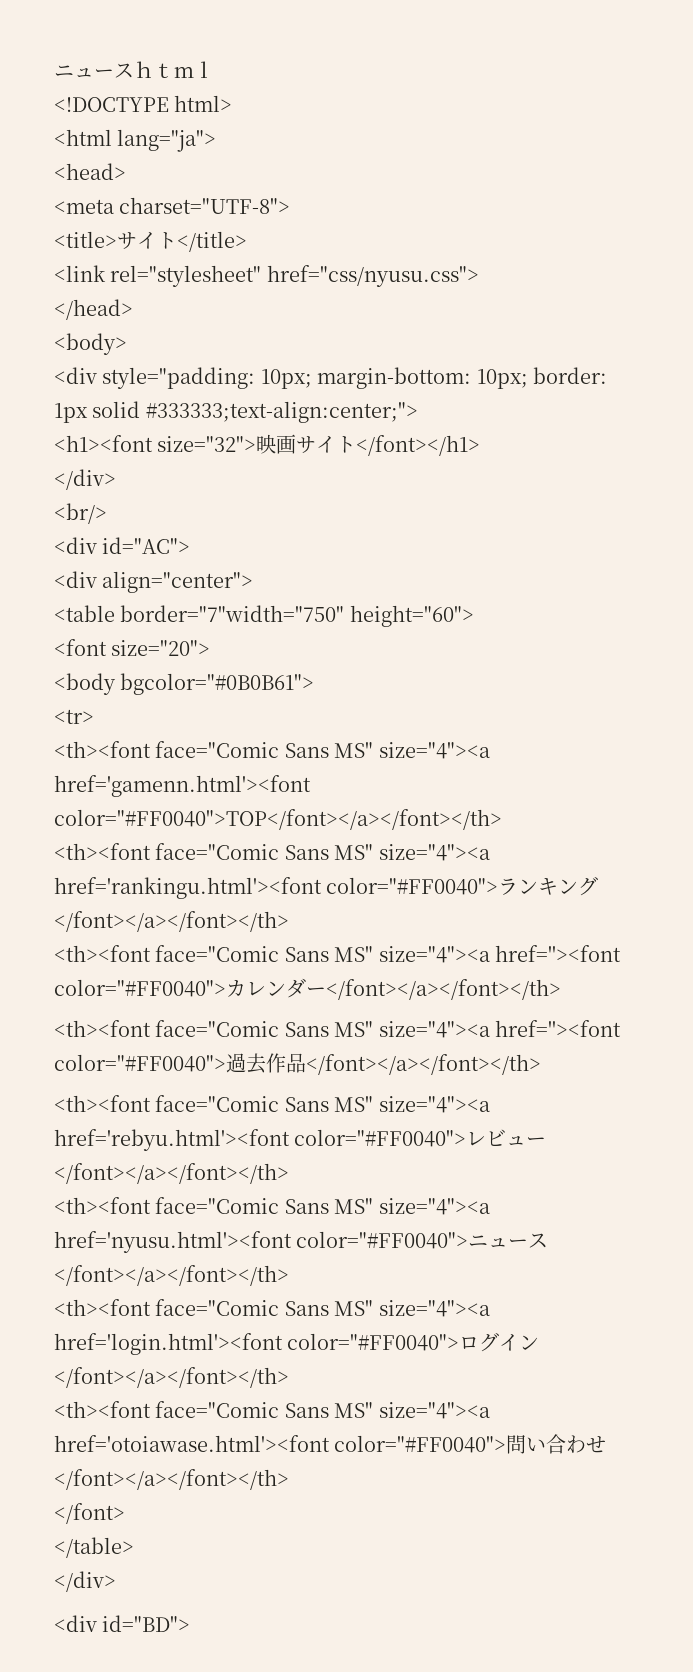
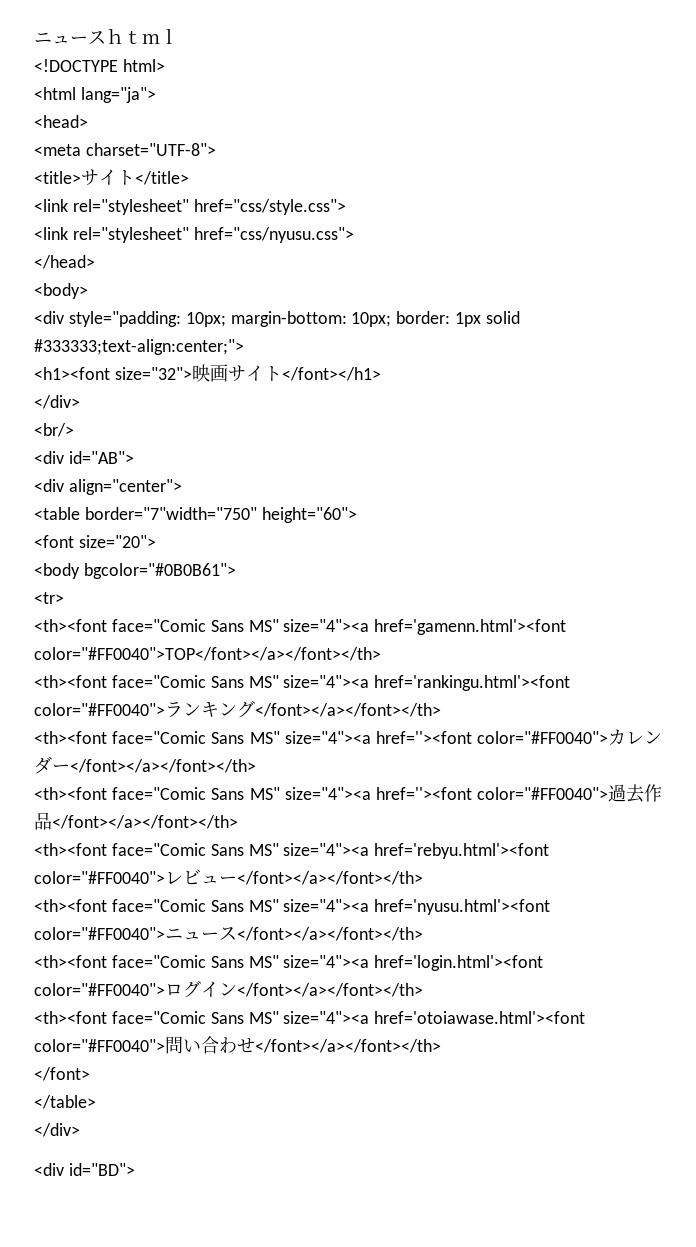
+ <link rel="stylesheet" href="css/style.css">
- <div id="AC">
+ <div id="AB">

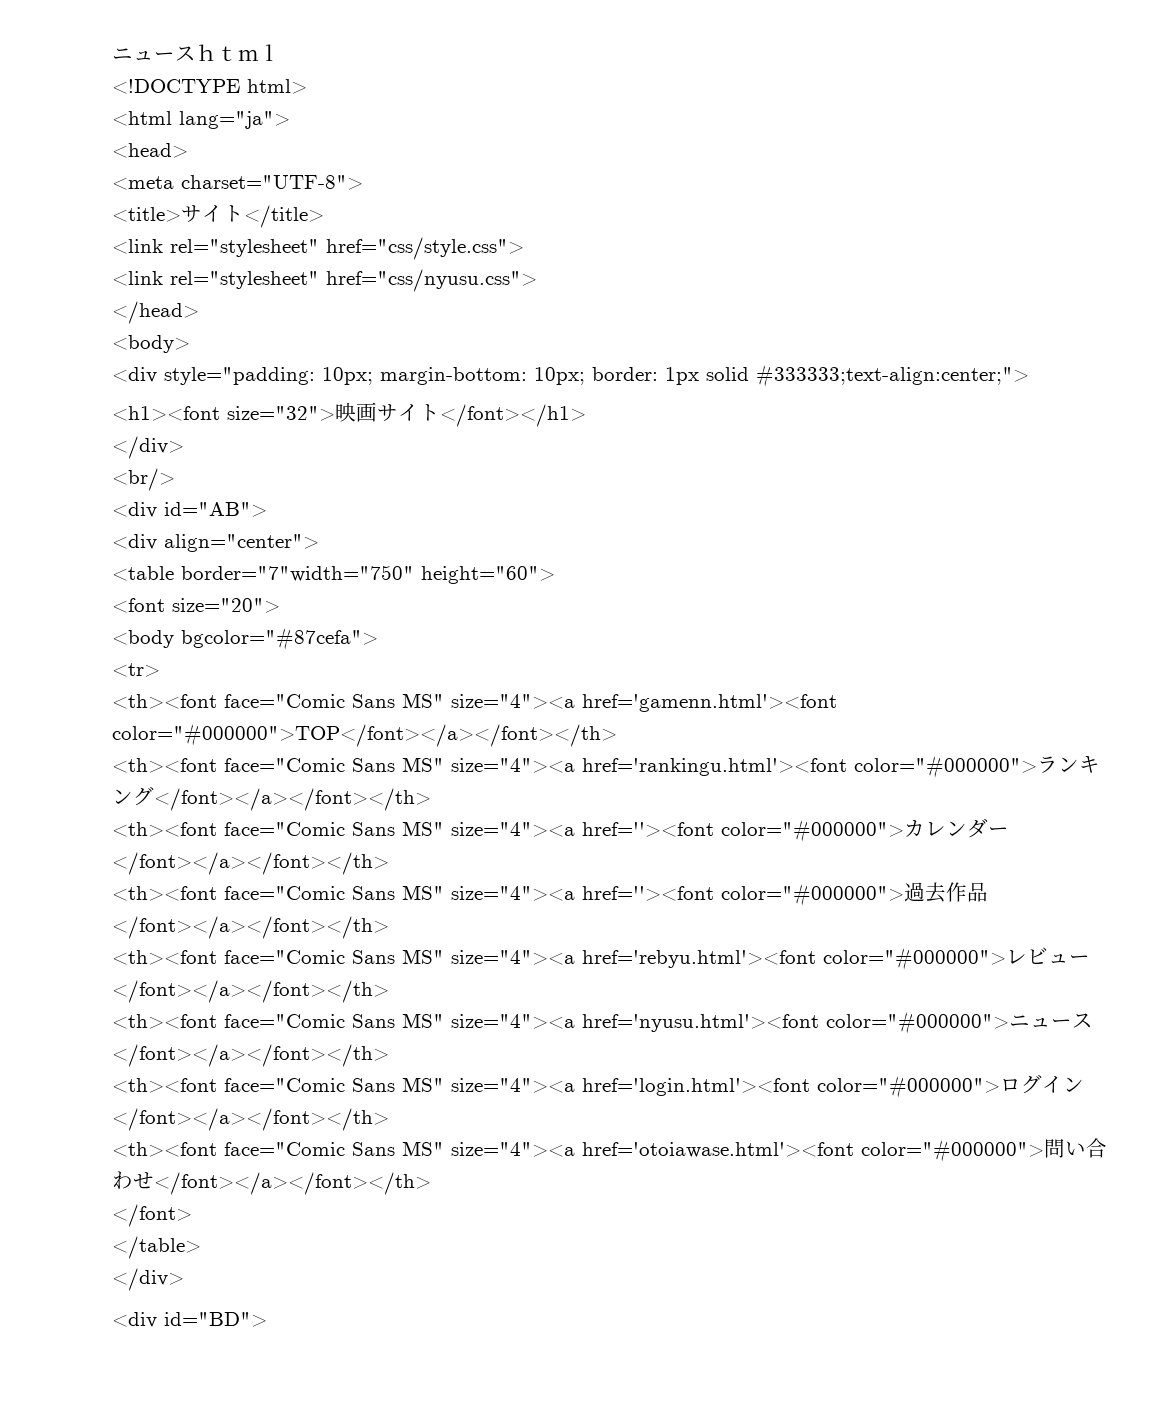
- <body bgcolor="#0B0B61">
+ <body bgcolor="#87cefa">
- <th><font face="Comic Sans MS" size="4"><a href='gamenn.html'><font color="#FF0040">TOP</font></a></font></th>
+ <th><font face="Comic Sans MS" size="4"><a href='gamenn.html'><font color="#000000">TOP</font></a></font></th>
- <th><font face="Comic Sans MS" size="4"><a href='rankingu.html'><font color="#FF0040">ランキング</font></a></font></th>
+ <th><font face="Comic Sans MS" size="4"><a href='rankingu.html'><font color="#000000">ランキング</font></a></font></th>
- <th><font face="Comic Sans MS" size="4"><a href=''><font color="#FF0040">カレンダー</font></a></font></th>
+ <th><font face="Comic Sans MS" size="4"><a href=''><font color="#000000">カレンダー</font></a></font></th>
- <th><font face="Comic Sans MS" size="4"><a href=''><font color="#FF0040">過去作品</font></a></font></th>
+ <th><font face="Comic Sans MS" size="4"><a href=''><font color="#000000">過去作品</font></a></font></th>
- <th><font face="Comic Sans MS" size="4"><a href='rebyu.html'><font color="#FF0040">レビュー</font></a></font></th>
+ <th><font face="Comic Sans MS" size="4"><a href='rebyu.html'><font color="#000000">レビュー</font></a></font></th>
- <th><font face="Comic Sans MS" size="4"><a href='nyusu.html'><font color="#FF0040">ニュース</font></a></font></th>
+ <th><font face="Comic Sans MS" size="4"><a href='nyusu.html'><font color="#000000">ニュース</font></a></font></th>
- <th><font face="Comic Sans MS" size="4"><a href='login.html'><font color="#FF0040">ログイン</font></a></font></th>
+ <th><font face="Comic Sans MS" size="4"><a href='login.html'><font color="#000000">ログイン</font></a></font></th>
- <th><font face="Comic Sans MS" size="4"><a href='otoiawase.html'><font color="#FF0040">問い合わせ</font></a></font></th>
+ <th><font face="Comic Sans MS" size="4"><a href='otoiawase.html'><font color="#000000">問い合わせ</font></a></font></th>

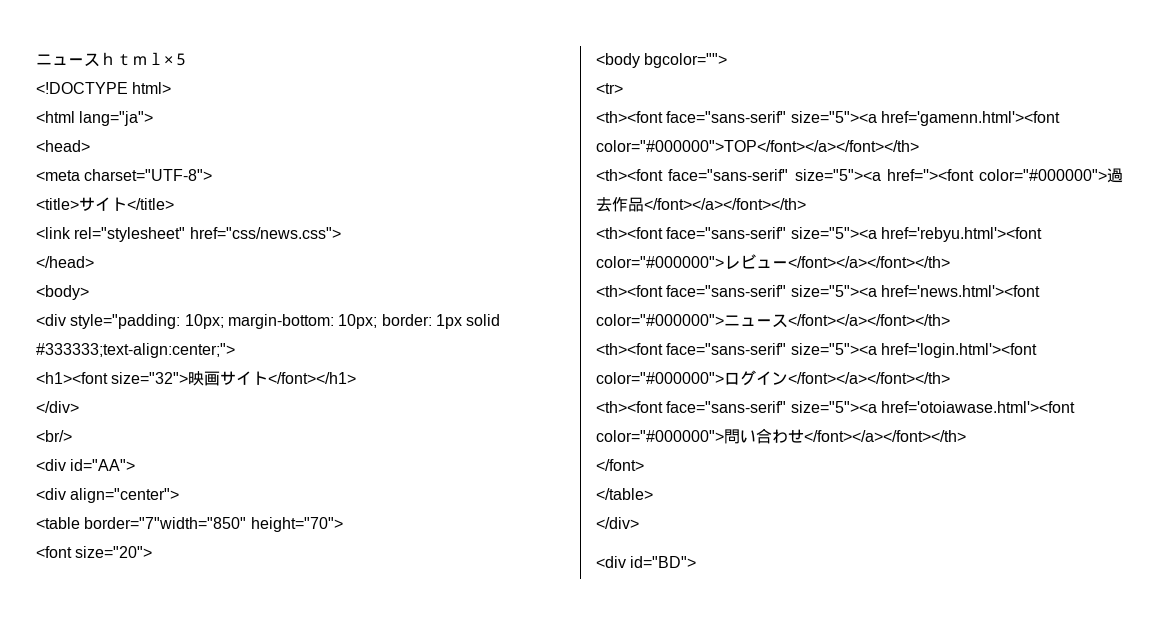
- ニュースｈｔｍｌ
+ ニュースｈｔｍｌ×５
- <link rel="stylesheet" href="css/style.css">
- <link rel="stylesheet" href="css/nyusu.css">
+ <link rel="stylesheet" href="css/news.css">
- <div id="AB">
+ <div id="AA">
- <table border="7"width="750" height="60">
+ <table border="7"width="850" height="70">
- <body bgcolor="#87cefa">
+ <body bgcolor="">
- <th><font face="Comic Sans MS" size="4"><a href='gamenn.html'><font color="#000000">TOP</font></a></font></th>
+ <th><font face="sans-serif" size="5"><a href='gamenn.html'><font color="#000000">TOP</font></a></font></th>
- <th><font face="Comic Sans MS" size="4"><a href='rankingu.html'><font color="#000000">ランキング</font></a></font></th>
- <th><font face="Comic Sans MS" size="4"><a href=''><font color="#000000">カレンダー</font></a></font></th>
- <th><font face="Comic Sans MS" size="4"><a href=''><font color="#000000">過去作品</font></a></font></th>
+ <th><font face="sans-serif" size="5"><a href=''><font color="#000000">過去作品</font></a></font></th>
- <th><font face="Comic Sans MS" size="4"><a href='rebyu.html'><font color="#000000">レビュー</font></a></font></th>
+ <th><font face="sans-serif" size="5"><a href='rebyu.html'><font color="#000000">レビュー</font></a></font></th>
- <th><font face="Comic Sans MS" size="4"><a href='nyusu.html'><font color="#000000">ニュース</font></a></font></th>
+ <th><font face="sans-serif" size="5"><a href='news.html'><font color="#000000">ニュース</font></a></font></th>
- <th><font face="Comic Sans MS" size="4"><a href='login.html'><font color="#000000">ログイン</font></a></font></th>
+ <th><font face="sans-serif" size="5"><a href='login.html'><font color="#000000">ログイン</font></a></font></th>
- <th><font face="Comic Sans MS" size="4"><a href='otoiawase.html'><font color="#000000">問い合わせ</font></a></font></th>
+ <th><font face="sans-serif" size="5"><a href='otoiawase.html'><font color="#000000">問い合わせ</font></a></font></th>

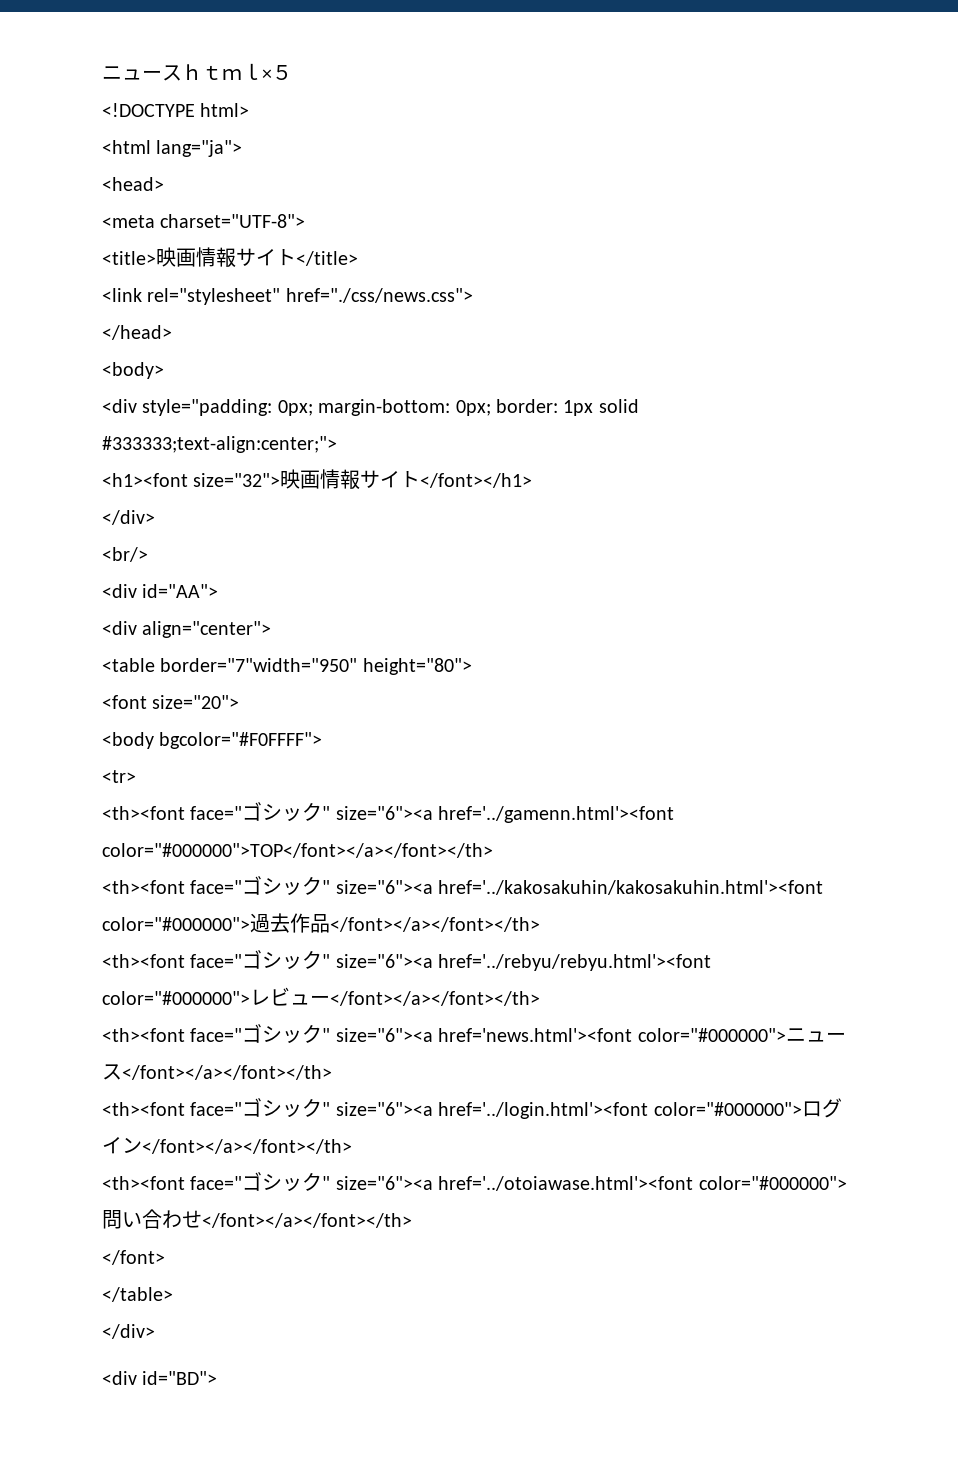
- <title>サイト</title>
+ <title>映画情報サイト</title>
- <link rel="stylesheet" href="css/news.css">
+ <link rel="stylesheet" href="./css/news.css">
- <div style="padding: 10px; margin-bottom: 10px; border: 1px solid #333333;text-align:center;">
+ <div style="padding: 0px; margin-bottom: 0px; border: 1px solid #333333;text-align:center;">
- <h1><font size="32">映画サイト</font></h1>
+ <h1><font size="32">映画情報サイト</font></h1>
- <table border="7"width="850" height="70">
+ <table border="7"width="950" height="80">
- <body bgcolor="">
+ <body bgcolor="#F0FFFF">
- <th><font face="sans-serif" size="5"><a href='gamenn.html'><font color="#000000">TOP</font></a></font></th>
- <th><font face="sans-serif" size="5"><a href=''><font color="#000000">過去作品</font></a></font></th>
+ <th><font face="ゴシック" size="6"><a href='../gamenn.html'><font color="#000000">TOP</font></a></font></th>
+ <th><font face="ゴシック" size="6"><a href='../kakosakuhin/kakosakuhin.html'><font color="#000000">過去作品</font></a></font></th>
- <th><font face="sans-serif" size="5"><a href='rebyu.html'><font color="#000000">レビュー</font></a></font></th>
+ <th><font face="ゴシック" size="6"><a href='../rebyu/rebyu.html'><font color="#000000">レビュー</font></a></font></th>
- <th><font face="sans-serif" size="5"><a href='news.html'><font color="#000000">ニュース</font></a></font></th>
+ <th><font face="ゴシック" size="6"><a href='news.html'><font color="#000000">ニュース</font></a></font></th>
- <th><font face="sans-serif" size="5"><a href='login.html'><font color="#000000">ログイン</font></a></font></th>
+ <th><font face="ゴシック" size="6"><a href='../login.html'><font color="#000000">ログイン</font></a></font></th>
- <th><font face="sans-serif" size="5"><a href='otoiawase.html'><font color="#000000">問い合わせ</font></a></font></th>
+ <th><font face="ゴシック" size="6"><a href='../otoiawase.html'><font color="#000000">問い合わせ</font></a></font></th>

